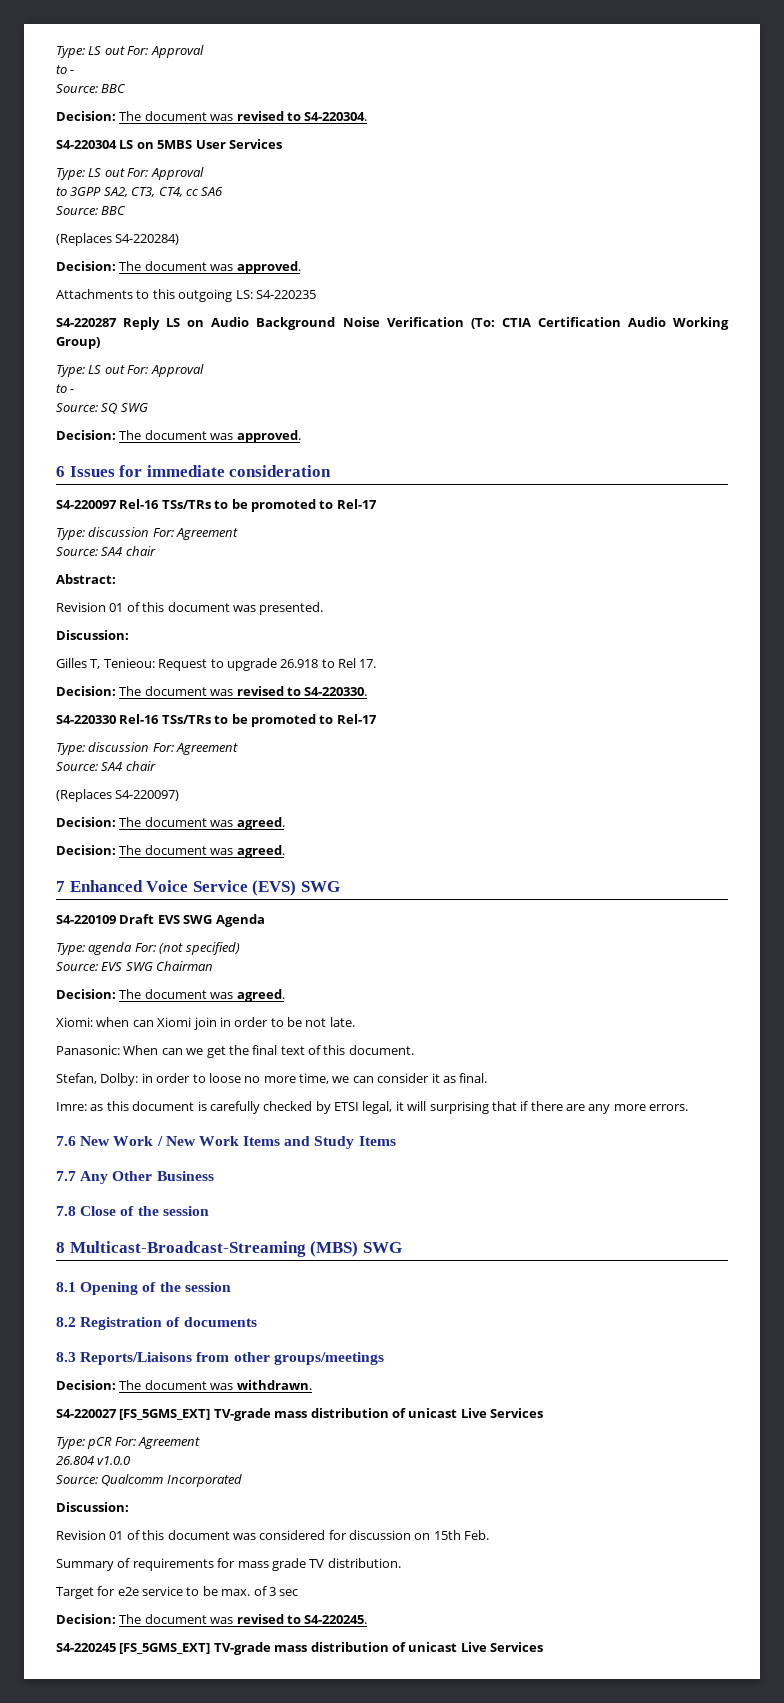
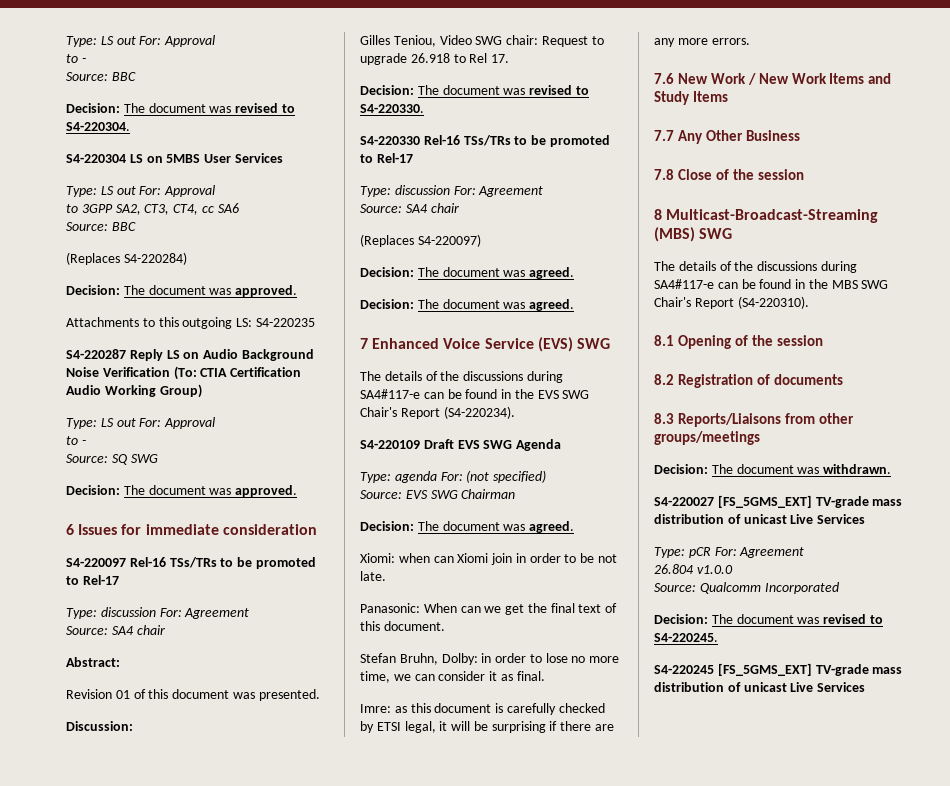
- Gilles T, Tenieou: Request to upgrade 26.918 to Rel 17.
+ Gilles Teniou, Video SWG chair: Request to upgrade 26.918 to Rel 17.
+ The details of the discussions during SA4#117-e can be found in the EVS SWG Chair's Report (S4-220234).
- Stefan, Dolby: in order to loose no more time, we can consider it as final.
+ Stefan Bruhn, Dolby: in order to lose no more time, we can consider it as final.
- Imre: as this document is carefully checked by ETSI legal, it will surprising that if there are any more errors.
+ Imre: as this document is carefully checked by ETSI legal, it will be surprising if there are any more errors.
+ The details of the discussions during SA4#117-e can be found in the MBS SWG Chair's Report (S4-220310).
  Source: Qualcomm Incorporated
- Discussion:
- Revision 01 of this document was considered for discussion on 15th Feb.
- Summary of requirements for mass grade TV distribution.
- Target for e2e service to be max. of 3 sec

